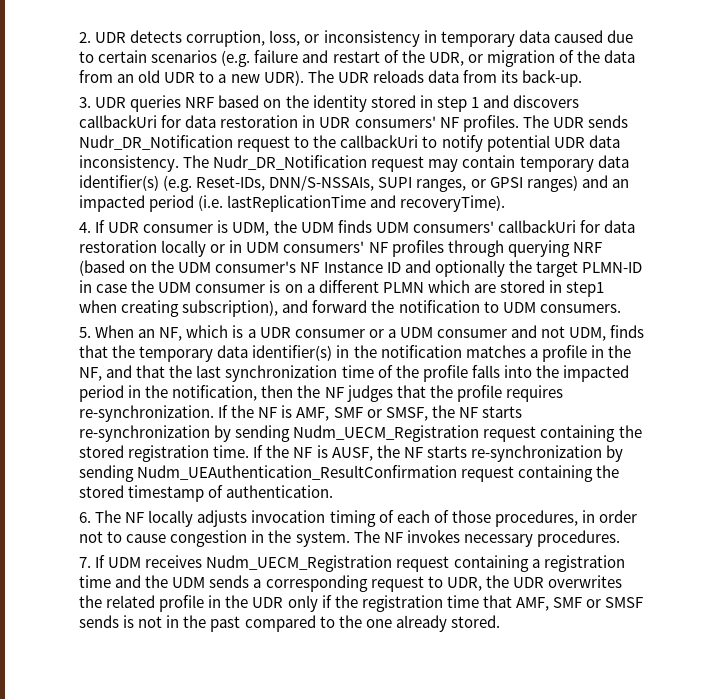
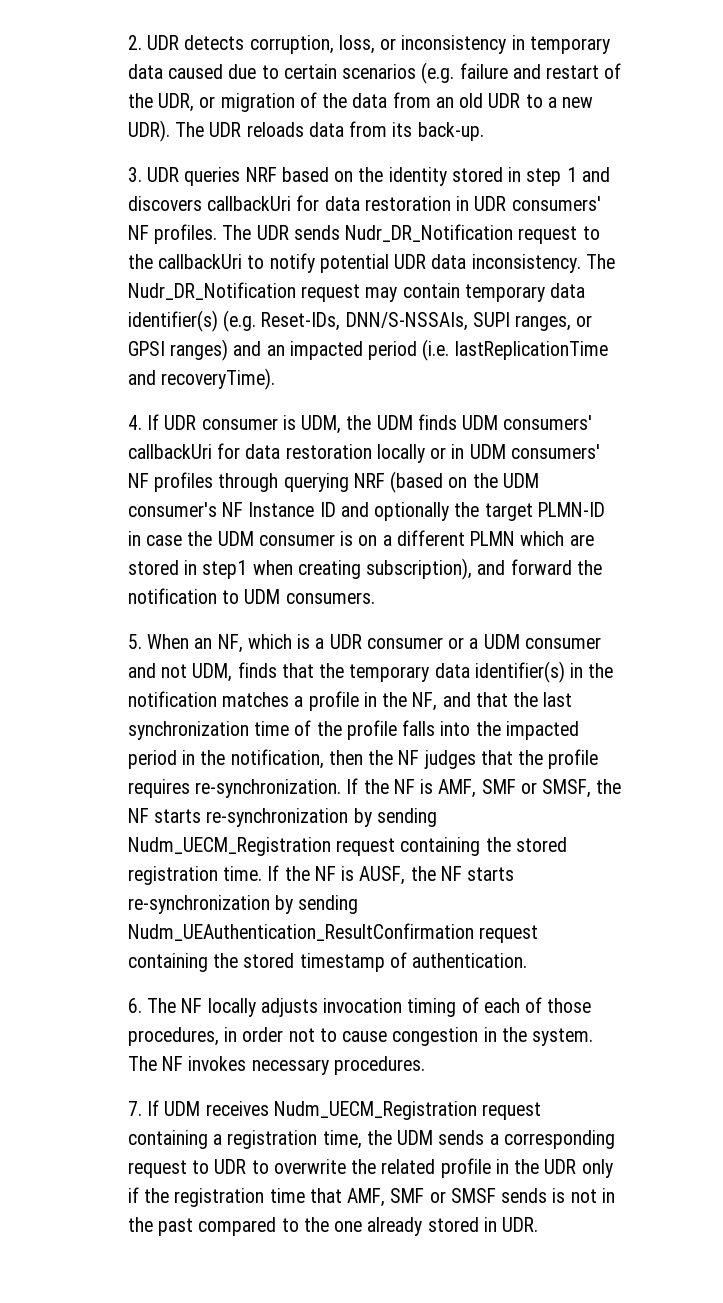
- 7. If UDM receives Nudm_UECM_Registration request containing a registration time and the UDM sends a corresponding request to UDR, the UDR overwrites the related profile in the UDR only if the registration time that AMF, SMF or SMSF sends is not in the past compared to the one already stored.
+ 7. If UDM receives Nudm_UECM_Registration request containing a registration time, the UDM sends a corresponding request to UDR to overwrite the related profile in the UDR only if the registration time that AMF, SMF or SMSF sends is not in the past compared to the one already stored in UDR.

